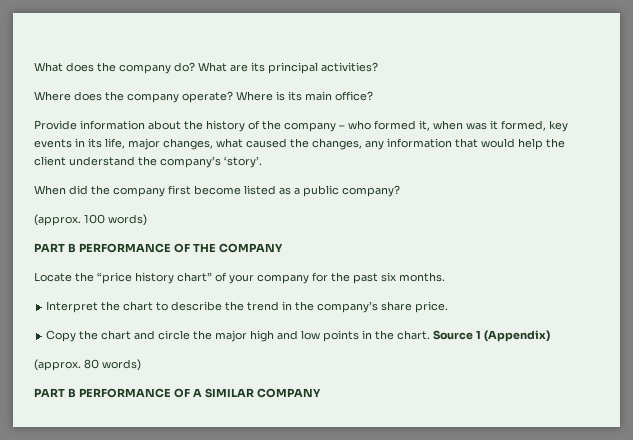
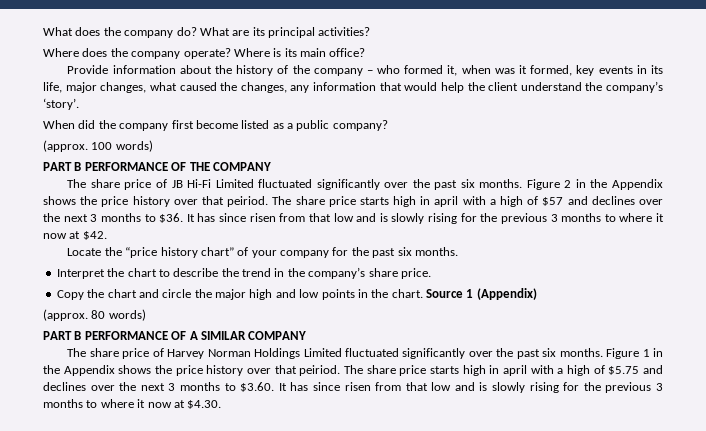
+ The share price of JB Hi-Fi Limited fluctuated significantly over the past six months. Figure 2 in the Appendix shows the price history over that peiriod. The share price starts high in april with a high of $57 and declines over the next 3 months to $36. It has since risen from that low and is slowly rising for the previous 3 months to where it now at $42.
+ The share price of Harvey Norman Holdings Limited fluctuated significantly over the past six months. Figure 1 in the Appendix shows the price history over that peiriod. The share price starts high in april with a high of $5.75 and declines over the next 3 months to $3.60. It has since risen from that low and is slowly rising for the previous 3 months to where it now at $4.30.

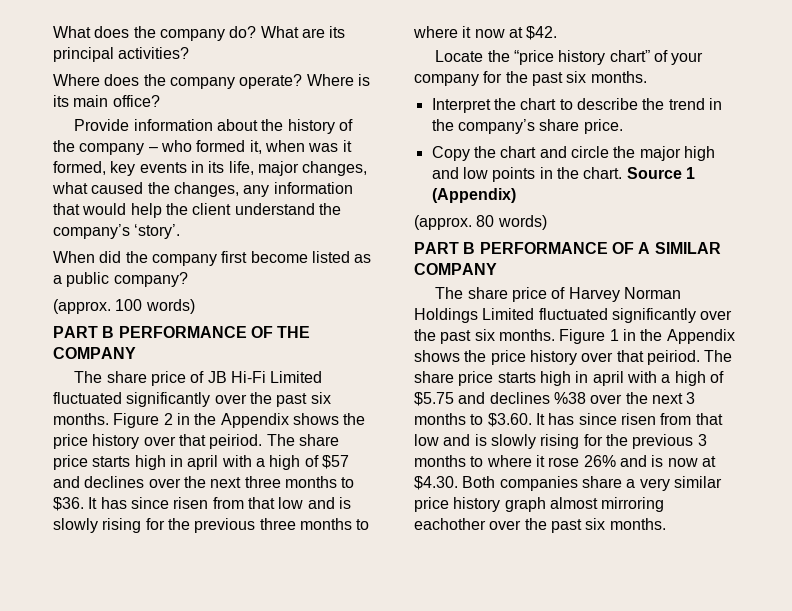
- The share price starts high in april with a high of $57 and declines over the next 3 months to $36.
+ The share price starts high in april with a high of $57 and declines over the next three months to $36.
- It has since risen from that low and is slowly rising for the previous 3 months to where it now at $42.
+ It has since risen from that low and is slowly rising for the previous three months to where it now at $42.
- The share price starts high in april with a high of $5.75 and declines over the next 3 months to $3.60. It has since risen from that low and is slowly rising for the previous 3 months to where it now at $4.30.
+ The share price starts high in april with a high of $5.75 and declines %38 over the next 3 months to $3.60. It has since risen from that low and is slowly rising for the previous 3 months to where it rose 26% and is now at $4.30. Both companies share a very similar price history graph almost mirroring eachother over the past six months.

